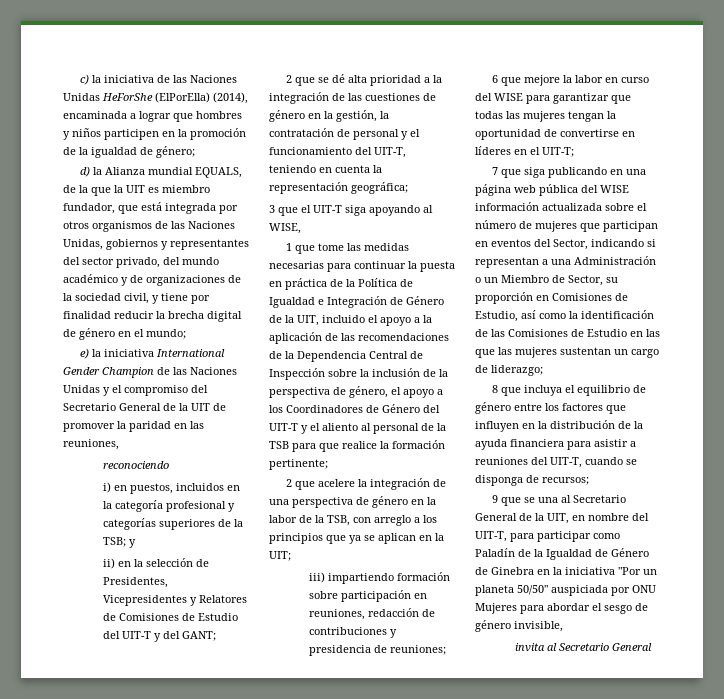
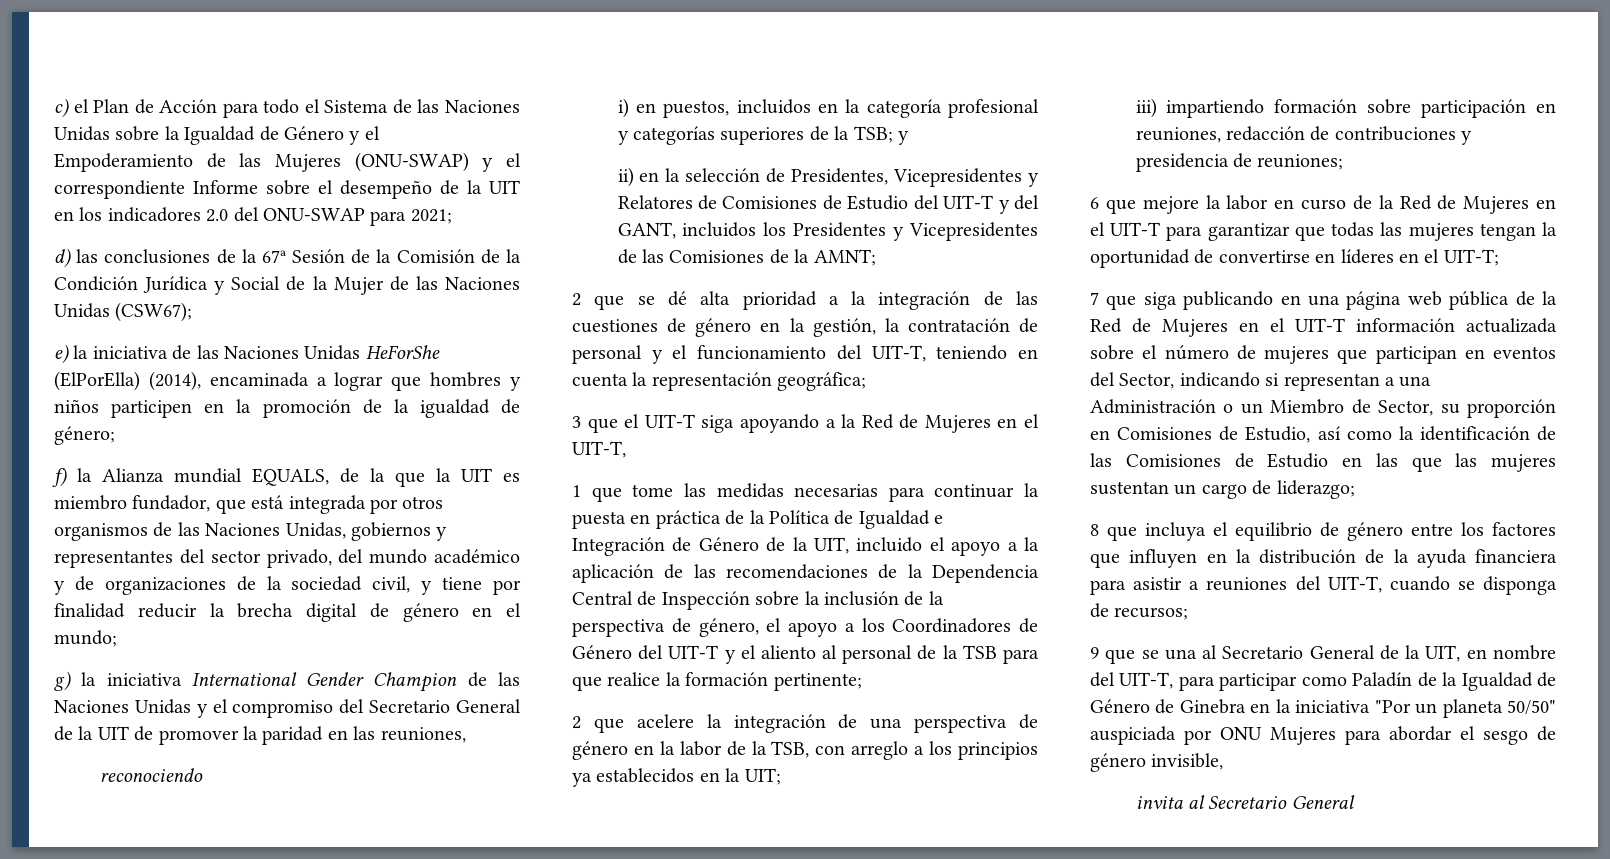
- c) la iniciativa de las Naciones Unidas HeForShe (ElPorElla) (2014), encaminada a lograr que hombres y niños participen en la promoción de la igualdad de género;
+ c) el Plan de Acción para todo el Sistema de las Naciones Unidas sobre la Igualdad de Género y el Empoderamiento de las Mujeres (ONU-SWAP) y el correspondiente Informe sobre el desempeño de la UIT en los indicadores 2.0 del ONU-SWAP para 2021;
+ d) las conclusiones de la 67ª Sesión de la Comisión de la Condición Jurídica y Social de la Mujer de las Naciones Unidas (CSW67);
+ e) la iniciativa de las Naciones Unidas HeForShe (ElPorElla) (2014), encaminada a lograr que hombres y niños participen en la promoción de la igualdad de género;
- d) la Alianza mundial EQUALS, de la que la UIT es miembro fundador, que está integrada por otros organismos de las Naciones Unidas, gobiernos y representantes del sector privado, del mundo académico y de organizaciones de la sociedad civil, y tiene por finalidad reducir la brecha digital de género en el mundo;
+ f) la Alianza mundial EQUALS, de la que la UIT es miembro fundador, que está integrada por otros organismos de las Naciones Unidas, gobiernos y representantes del sector privado, del mundo académico y de organizaciones de la sociedad civil, y tiene por finalidad reducir la brecha digital de género en el mundo;
- e) la iniciativa International Gender Champion de las Naciones Unidas y el compromiso del Secretario General de la UIT de promover la paridad en las reuniones,
+ g) la iniciativa International Gender Champion de las Naciones Unidas y el compromiso del Secretario General de la UIT de promover la paridad en las reuniones,
- ii) en la selección de Presidentes, Vicepresidentes y Relatores de Comisiones de Estudio del UIT-T y del GANT;
+ ii) en la selección de Presidentes, Vicepresidentes y Relatores de Comisiones de Estudio del UIT-T y del GANT, incluidos los Presidentes y Vicepresidentes de las Comisiones de la AMNT;
- 3 que el UIT-T siga apoyando al WISE,
+ 3 que el UIT-T siga apoyando a la Red de Mujeres en el UIT-T,
- 2 que acelere la integración de una perspectiva de género en la labor de la TSB, con arreglo a los principios que ya se aplican en la UIT;
+ 2 que acelere la integración de una perspectiva de género en la labor de la TSB, con arreglo a los principios ya establecidos en la UIT;
- 6 que mejore la labor en curso del WISE para garantizar que todas las mujeres tengan la oportunidad de convertirse en líderes en el UIT-T;
+ 6 que mejore la labor en curso de la Red de Mujeres en el UIT-T para garantizar que todas las mujeres tengan la oportunidad de convertirse en líderes en el UIT-T;
- 7 que siga publicando en una página web pública del WISE información actualizada sobre el número de mujeres que participan en eventos del Sector, indicando si representan a una Administración o un Miembro de Sector, su proporción en Comisiones de Estudio, así como la identificación de las Comisiones de Estudio en las que las mujeres sustentan un cargo de liderazgo;
+ 7 que siga publicando en una página web pública de la Red de Mujeres en el UIT-T información actualizada sobre el número de mujeres que participan en eventos del Sector, indicando si representan a una Administración o un Miembro de Sector, su proporción en Comisiones de Estudio, así como la identificación de las Comisiones de Estudio en las que las mujeres sustentan un cargo de liderazgo;

